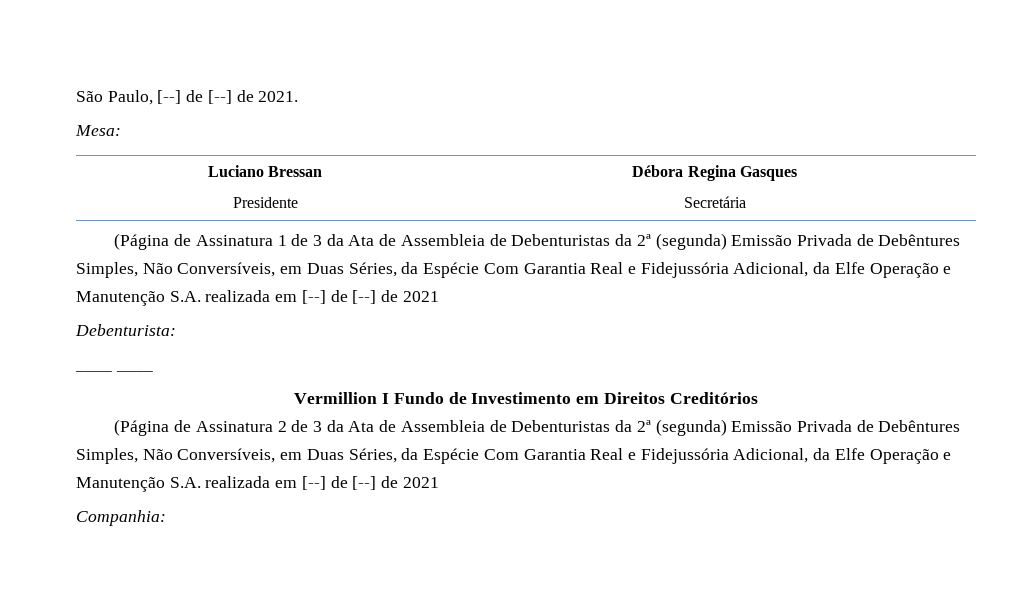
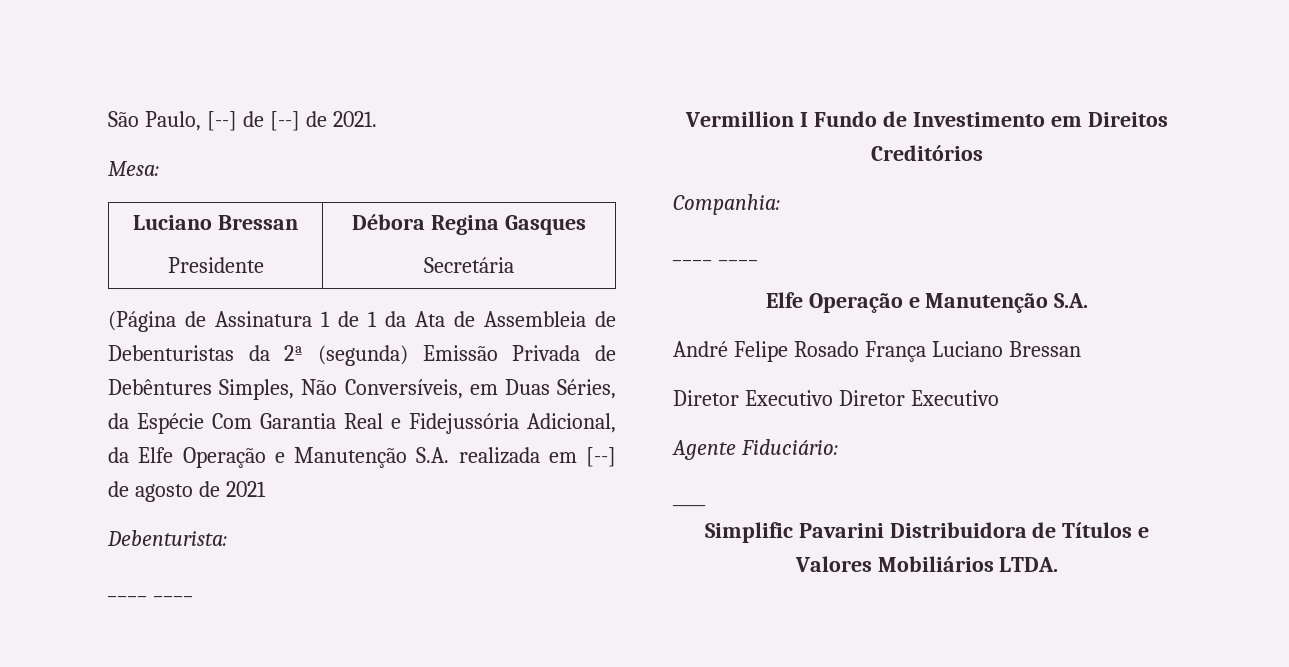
- (Página de Assinatura 1 de 3 da Ata de Assembleia de Debenturistas da 2ª (segunda) Emissão Privada de Debêntures Simples, Não Conversíveis, em Duas Séries, da Espécie Com Garantia Real e Fidejussória Adicional, da Elfe Operação e Manutenção S.A. realizada em [--] de [--] de 2021
+ (Página de Assinatura 1 de 1 da Ata de Assembleia de Debenturistas da 2ª (segunda) Emissão Privada de Debêntures Simples, Não Conversíveis, em Duas Séries, da Espécie Com Garantia Real e Fidejussória Adicional, da Elfe Operação e Manutenção S.A. realizada em [--] de agosto de 2021
- (Página de Assinatura 2 de 3 da Ata de Assembleia de Debenturistas da 2ª (segunda) Emissão Privada de Debêntures Simples, Não Conversíveis, em Duas Séries, da Espécie Com Garantia Real e Fidejussória Adicional, da Elfe Operação e Manutenção S.A. realizada em [--] de [--] de 2021
  Companhia:
+ ____ ____
+ Elfe Operação e Manutenção S.A.
+ André Felipe Rosado França Luciano Bressan
+ Diretor Executivo Diretor Executivo
+ Agente Fiduciário:
+ ____
+ Simplific Pavarini Distribuidora de Títulos e Valores Mobiliários LTDA.

